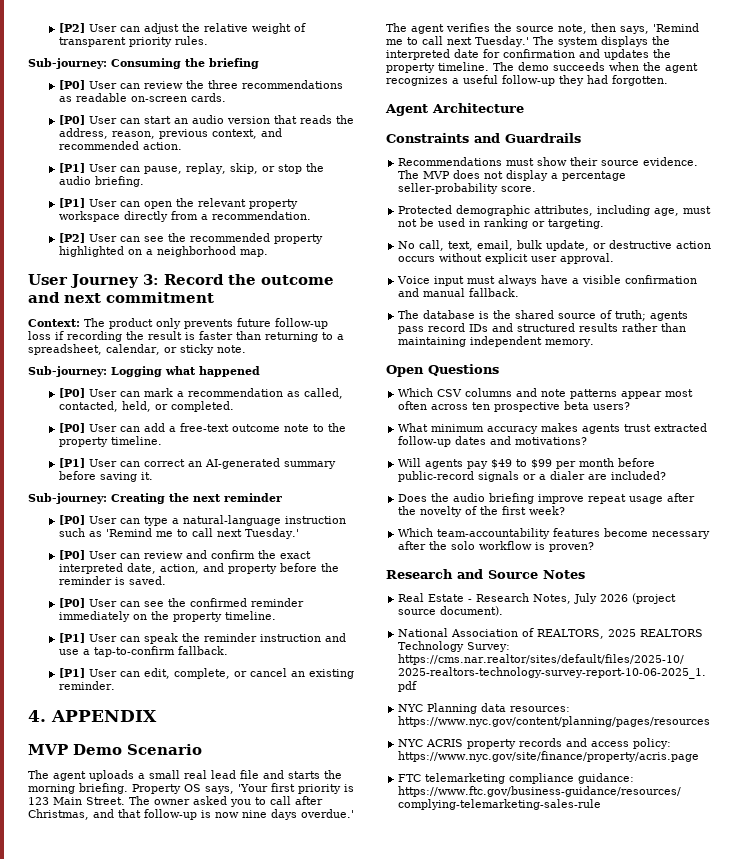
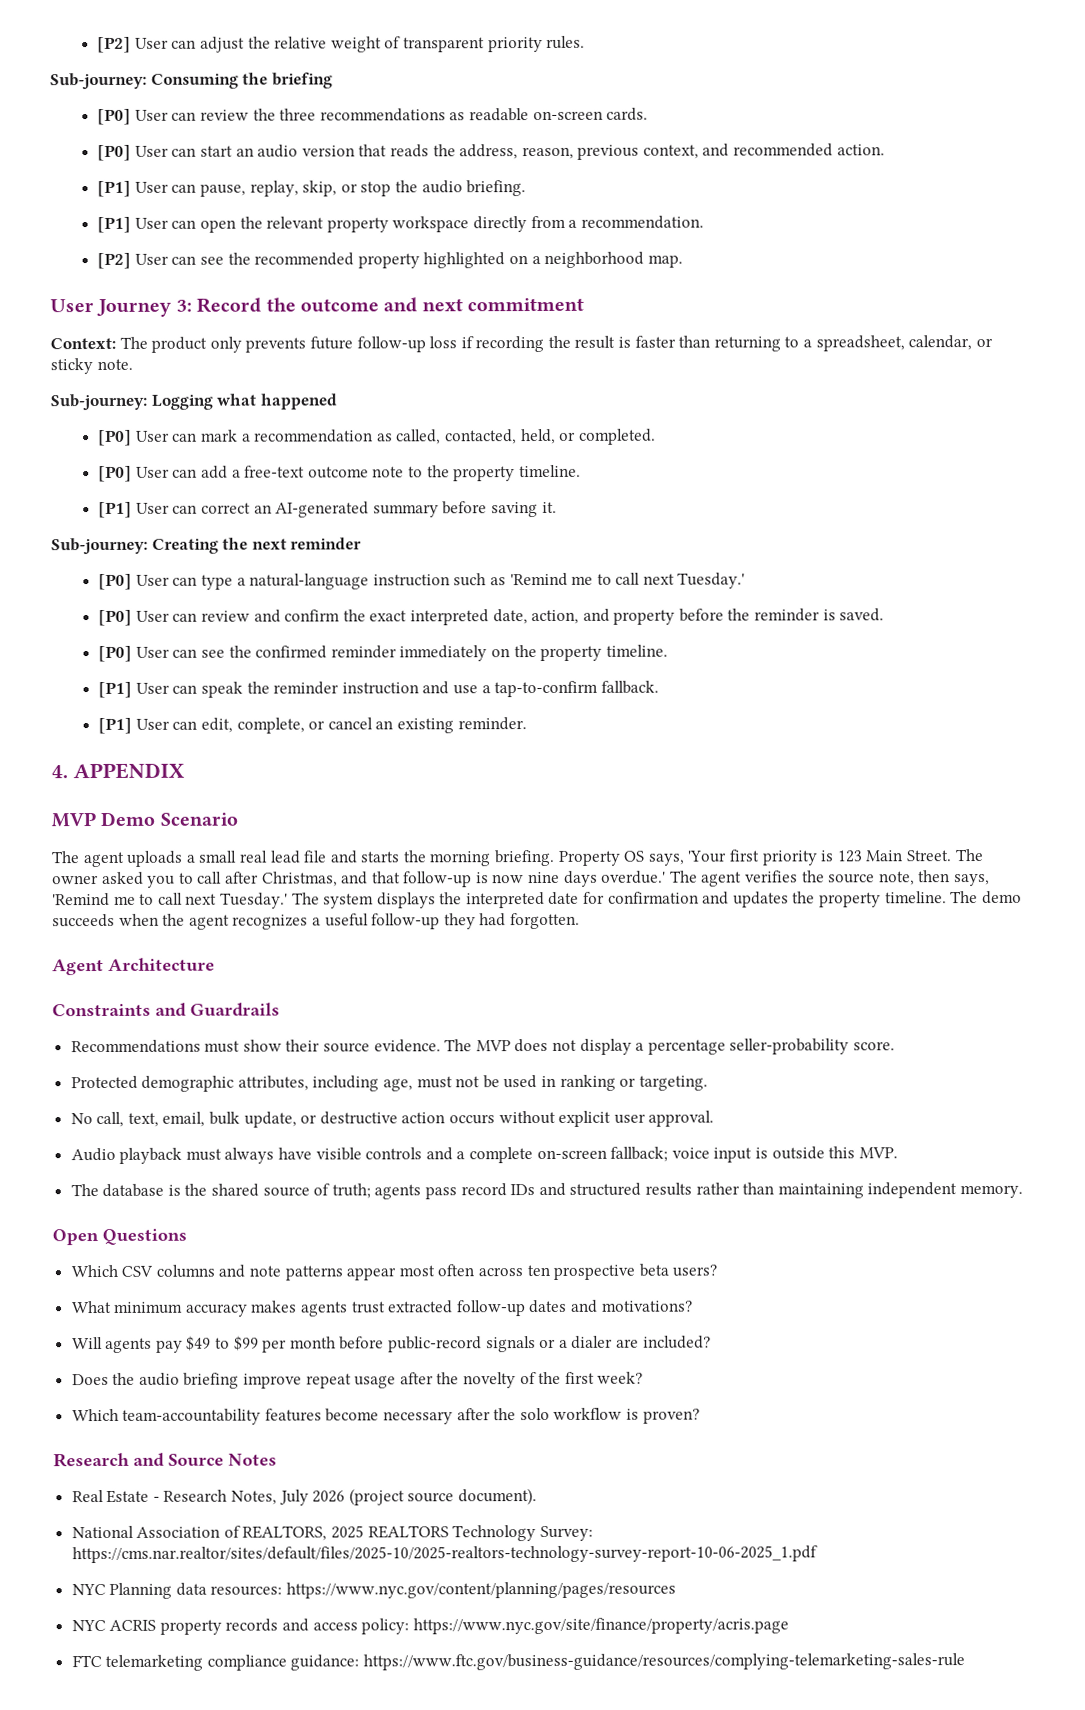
- Voice input must always have a visible confirmation and manual fallback.
+ Audio playback must always have visible controls and a complete on-screen fallback; voice input is outside this MVP.

